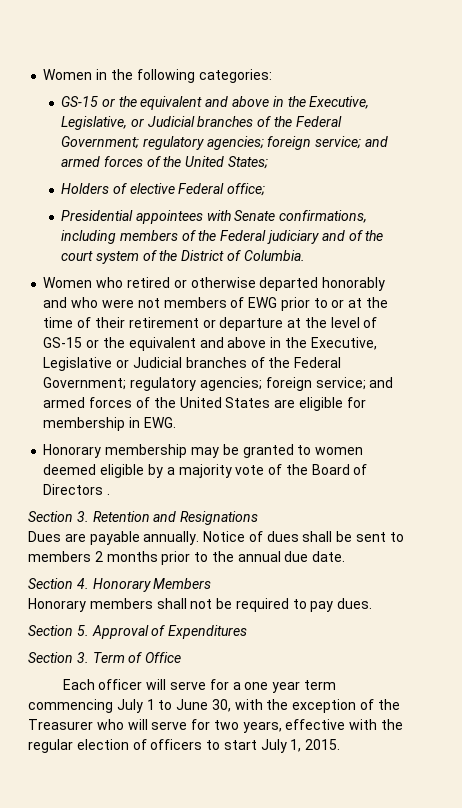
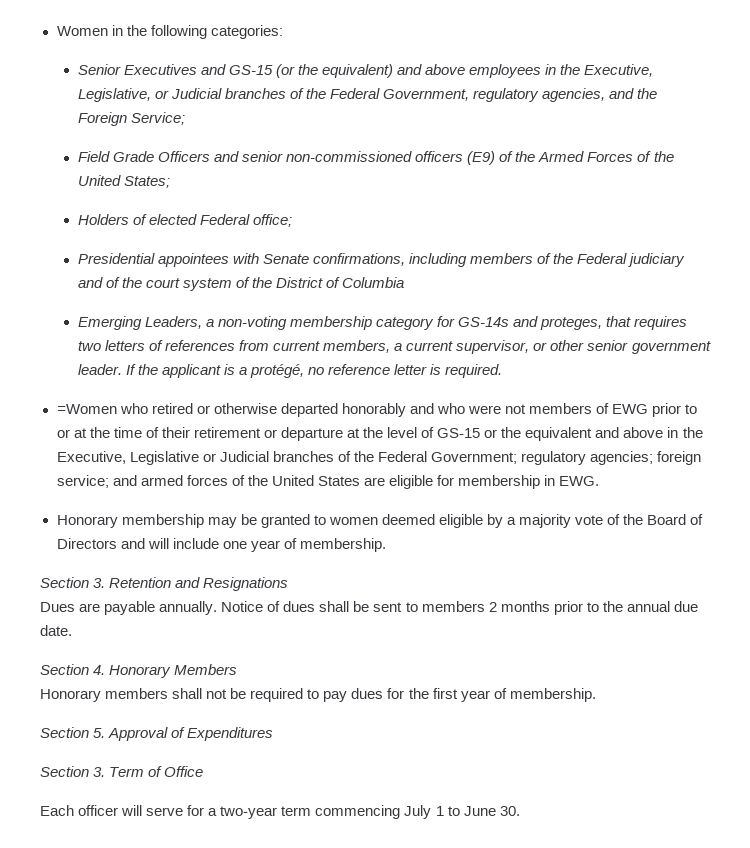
- GS-15 or the equivalent and above in the Executive, Legislative, or Judicial branches of the Federal Government; regulatory agencies; foreign service; and armed forces of the United States;
+ Senior Executives and GS-15 (or the equivalent) and above employees in the Executive, Legislative, or Judicial branches of the Federal Government, regulatory agencies, and the Foreign Service;
+ Field Grade Officers and senior non-commissioned officers (E9) of the Armed Forces of the United States;
- Holders of elective Federal office;
+ Holders of elected Federal office;
- Presidential appointees with Senate confirmations, including members of the Federal judiciary and of the court system of the District of Columbia.
- Women who retired or otherwise departed honorably and who were not members of EWG prior to or at the time of their retirement or departure at the level of GS-15 or the equivalent and above in the Executive, Legislative or Judicial branches of the Federal Government;
+ Presidential appointees with Senate confirmations, including members of the Federal judiciary and of the court system of the District of Columbia
+ Emerging Leaders, a non-voting membership category for GS-14s and proteges, that requires two letters of references from current members, a current supervisor, or other senior government leader. If the applicant is a protégé, no reference letter is required.
+ =Women who retired or otherwise departed honorably and who were not members of EWG prior to or at the time of their retirement or departure at the level of GS-15 or the equivalent and above in the Executive, Legislative or Judicial branches of the Federal Government;
- Honorary membership may be granted to women deemed eligible by a majority vote of the Board of Directors .
+ Honorary membership may be granted to women deemed eligible by a majority vote of the Board of Directors and will include one year of membership.
- Honorary members shall not be required to pay dues.
+ Honorary members shall not be required to pay dues for the first year of membership.
- Each officer will serve for a one year term commencing July 1 to June 30, with the exception of the Treasurer who will serve for two years, effective with the regular election of officers to start July 1, 2015.
+ Each officer will serve for a two-year term commencing July 1 to June 30.

